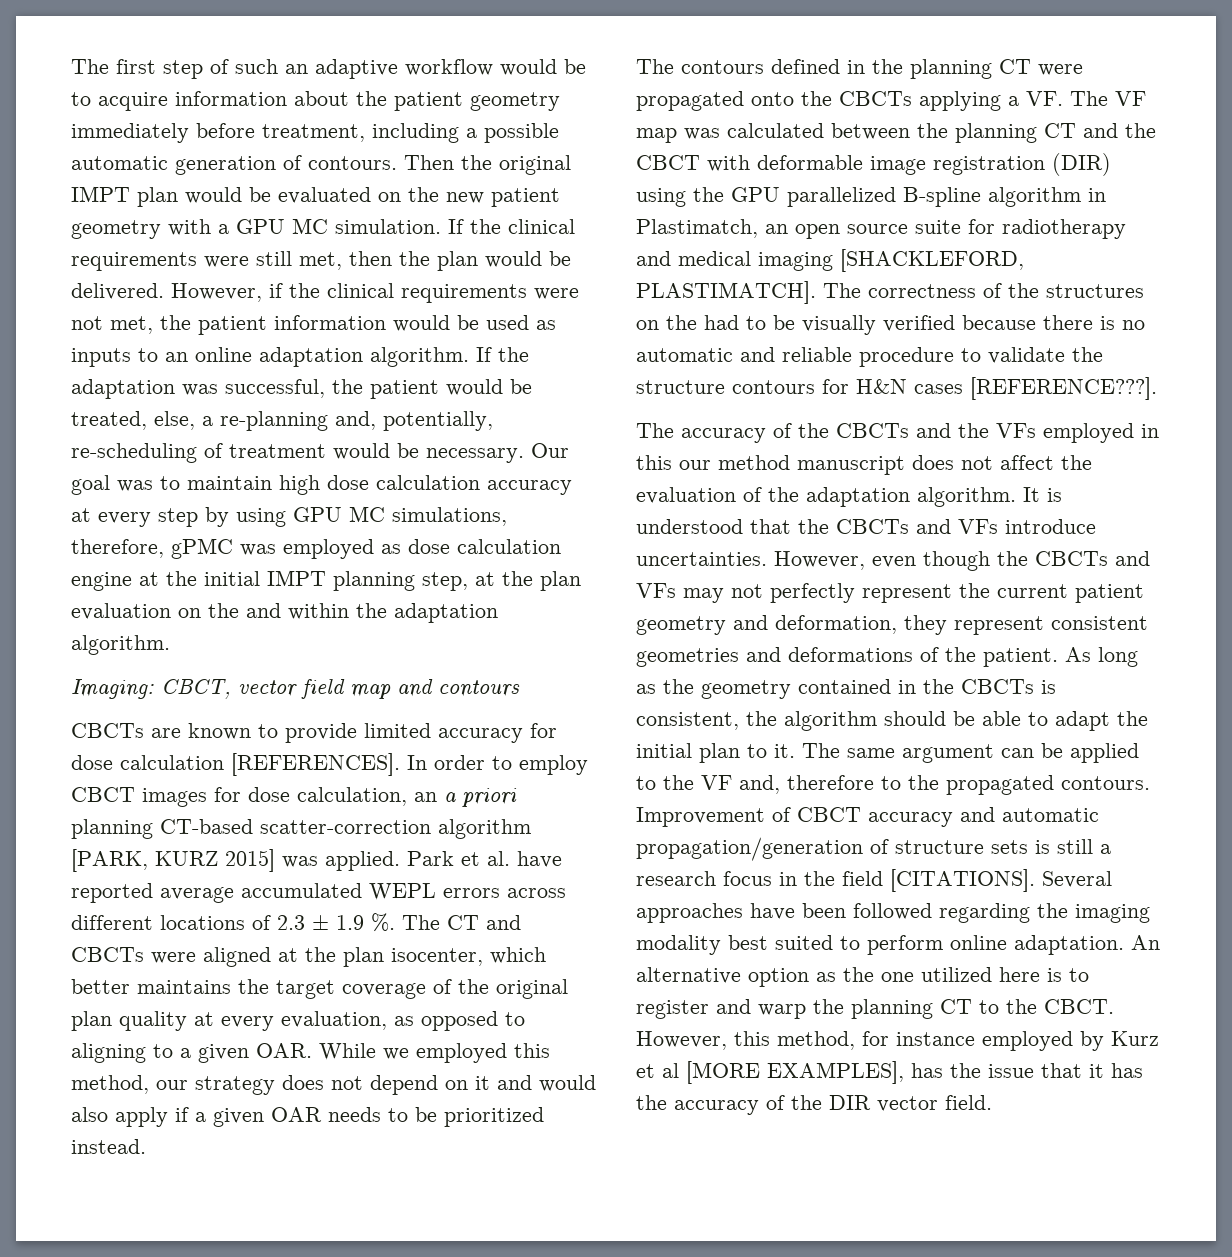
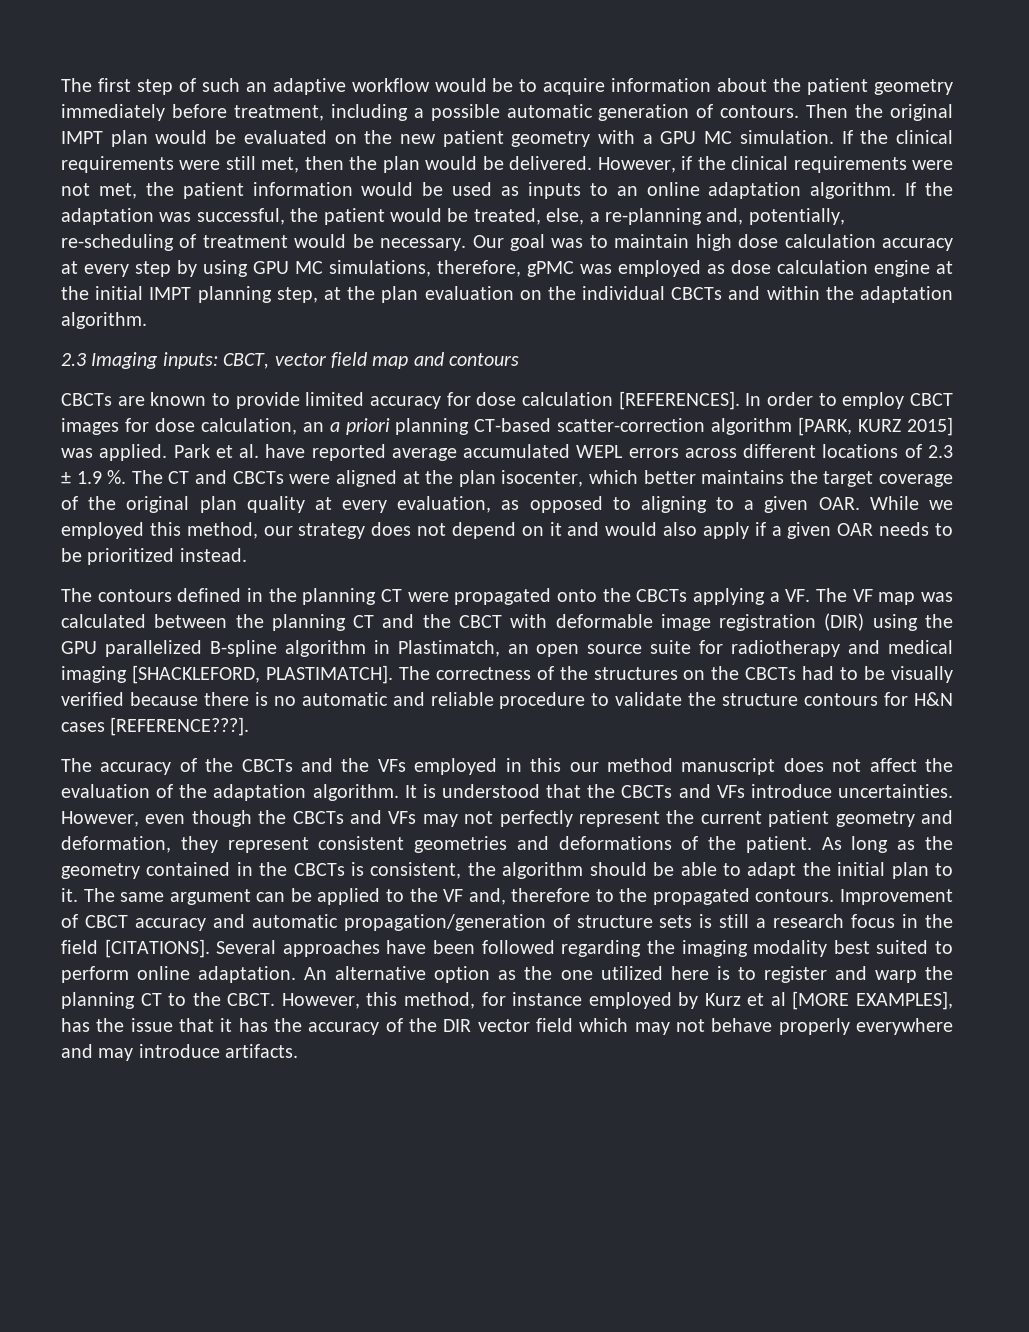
- Our goal was to maintain high dose calculation accuracy at every step by using GPU MC simulations, therefore, gPMC was employed as dose calculation engine at the initial IMPT planning step, at the plan evaluation on the and within the adaptation algorithm.
+ Our goal was to maintain high dose calculation accuracy at every step by using GPU MC simulations, therefore, gPMC was employed as dose calculation engine at the initial IMPT planning step, at the plan evaluation on the individual CBCTs and within the adaptation algorithm.
- Imaging: CBCT, vector field map and contours
+ 2.3 Imaging inputs: CBCT, vector field map and contours
- The correctness of the structures on the had to be visually verified because there is no automatic and reliable procedure to validate the structure contours for H&N cases [REFERENCE???].
+ The correctness of the structures on the CBCTs had to be visually verified because there is no automatic and reliable procedure to validate the structure contours for H&N cases [REFERENCE???].
- However, this method, for instance employed by Kurz et al [MORE EXAMPLES], has the issue that it has the accuracy of the DIR vector field.
+ However, this method, for instance employed by Kurz et al [MORE EXAMPLES], has the issue that it has the accuracy of the DIR vector field which may not behave properly everywhere and may introduce artifacts.

